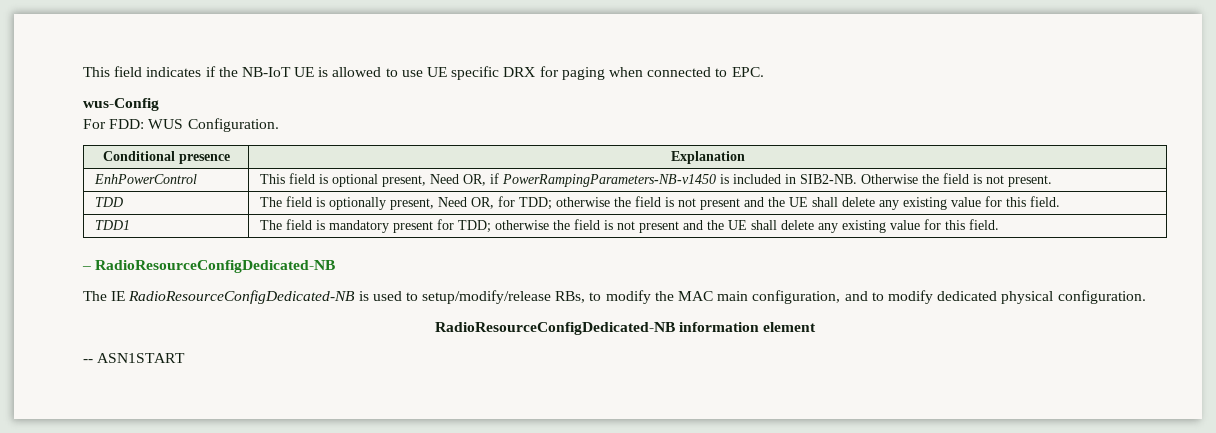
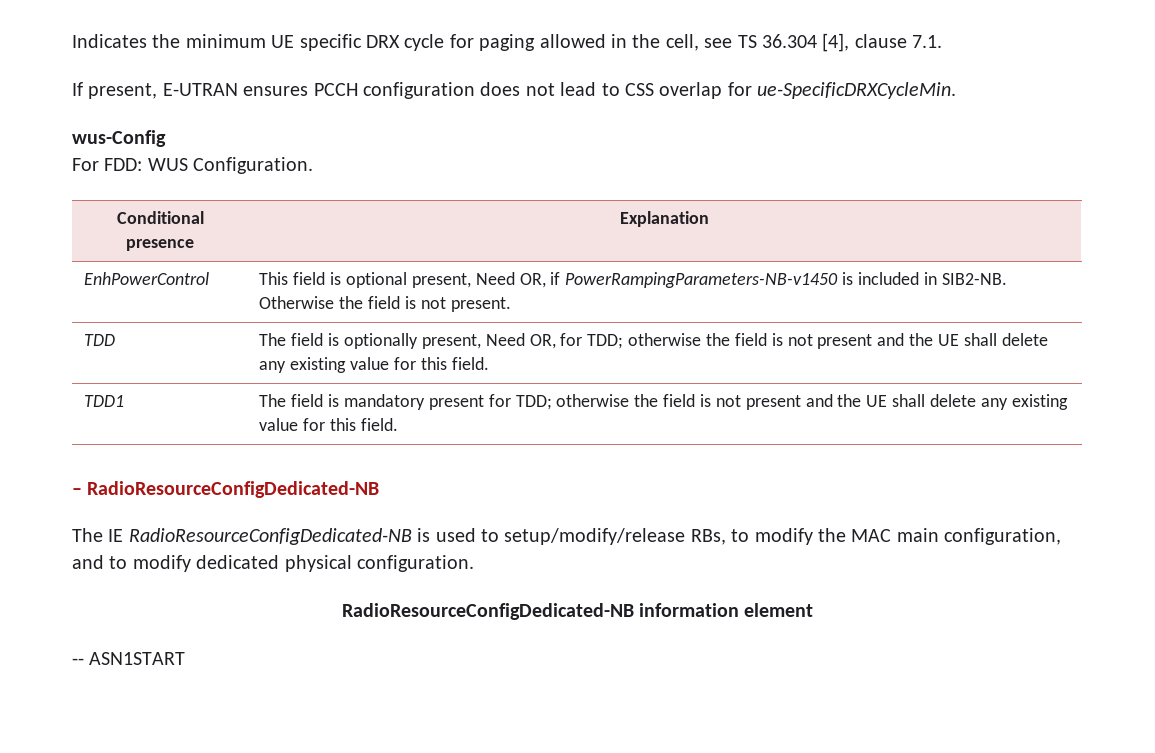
- This field indicates if the NB-IoT UE is allowed to use UE specific DRX for paging when connected to EPC.
+ Indicates the minimum UE specific DRX cycle for paging allowed in the cell, see TS 36.304 [4], clause 7.1.
+ If present, E-UTRAN ensures PCCH configuration does not lead to CSS overlap for ue-SpecificDRXCycleMin.

